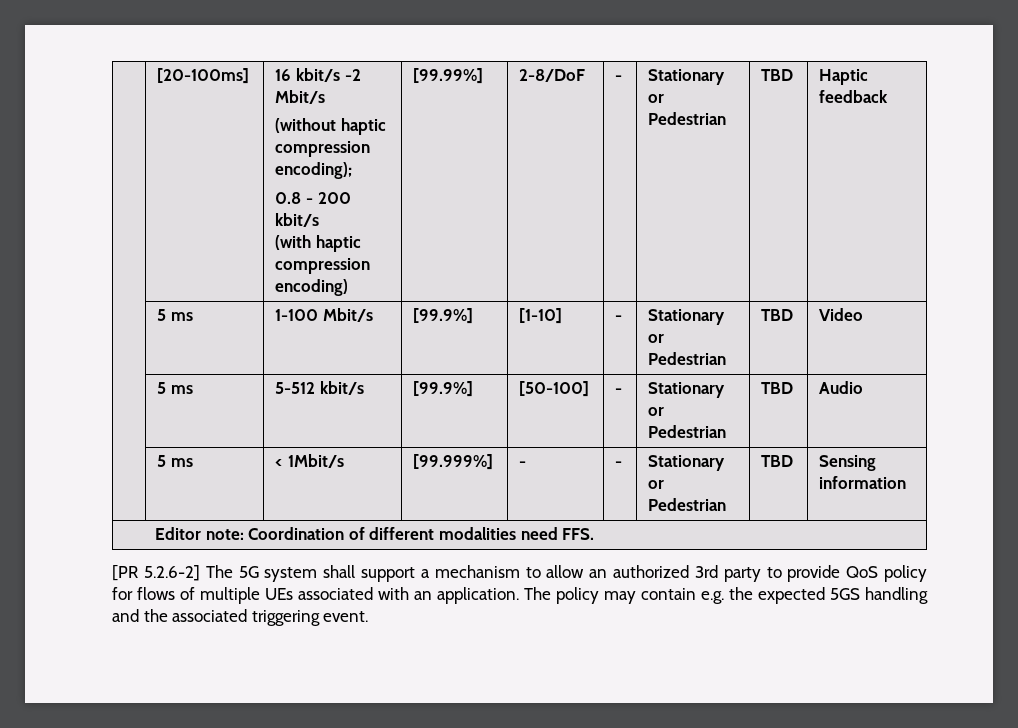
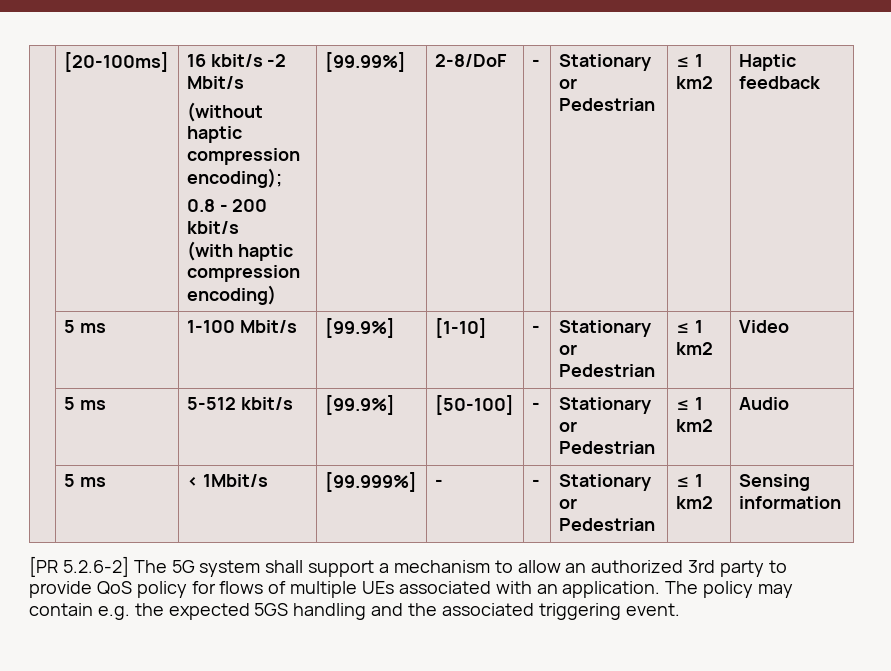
  | [20-100ms] | 16 kbit/s -2 Mbit/s
  (without haptic compression encoding);
  0.8 - 200 kbit/s
- (with haptic compression encoding) | [99.99%] | 2-8/DoF | - | Stationary or Pedestrian | TBD | Haptic feedback
+ (with haptic compression encoding) | [99.99%] | 2-8/DoF | - | Stationary or Pedestrian | ≤ 1 km2 | Haptic feedback
- | 5 ms | 1-100 Mbit/s | [99.9%] | [1-10] | - | Stationary or Pedestrian | TBD | Video
+ | 5 ms | 1-100 Mbit/s | [99.9%] | [1-10] | - | Stationary or Pedestrian | ≤ 1 km2 | Video
- | 5 ms | 5-512 kbit/s | [99.9%] | [50-100] | - | Stationary or Pedestrian | TBD | Audio
+ | 5 ms | 5-512 kbit/s | [99.9%] | [50-100] | - | Stationary or Pedestrian | ≤ 1 km2 | Audio
- | 5 ms | < 1Mbit/s | [99.999%] | - | - | Stationary or Pedestrian | TBD | Sensing information
+ | 5 ms | < 1Mbit/s | [99.999%] | - | - | Stationary or Pedestrian | ≤ 1 km2 | Sensing information
- Editor note: Coordination of different modalities need FFS.

